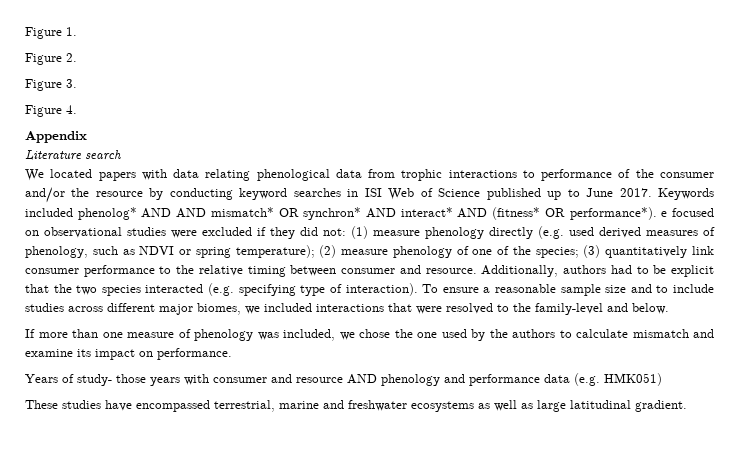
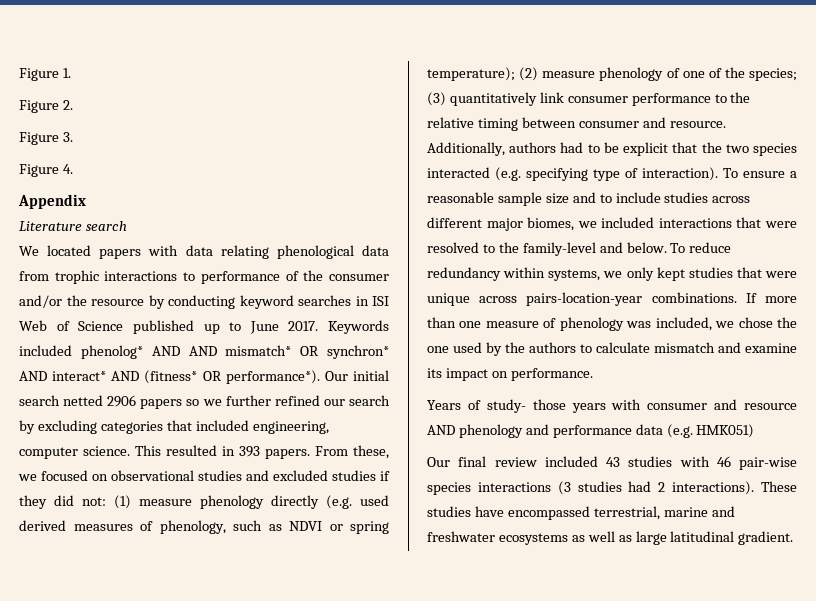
- Keywords included phenolog* AND AND mismatch* OR synchron* AND interact* AND (fitness* OR performance*). e focused on observational studies were excluded if they did not: (1) measure phenology directly (e.g. used derived measures of phenology, such as NDVI or spring temperature); (2) measure phenology of one of the species; (3) quantitatively link consumer performance to the relative timing between consumer and resource.
+ Keywords included phenolog* AND AND mismatch* OR synchron* AND interact* AND (fitness* OR performance*). Our initial search netted 2906 papers so we further refined our search by excluding categories that included engineering, computer science. This resulted in 393 papers. From these, we focused on observational studies and excluded studies if they did not: (1) measure phenology directly (e.g. used derived measures of phenology, such as NDVI or spring temperature); (2) measure phenology of one of the species; (3) quantitatively link consumer performance to the relative timing between consumer and resource.
- To ensure a reasonable sample size and to include studies across different major biomes, we included interactions that were resolved to the family-level and below.
- If more than one measure of phenology was included, we chose the one used by the authors to calculate mismatch and examine its impact on performance.
+ To ensure a reasonable sample size and to include studies across different major biomes, we included interactions that were resolved to the family-level and below. To reduce redundancy within systems, we only kept studies that were unique across pairs-location-year combinations. If more than one measure of phenology was included, we chose the one used by the authors to calculate mismatch and examine its impact on performance.
+ Our final review included 43 studies with 46 pair-wise species interactions (3 studies had 2 interactions).

